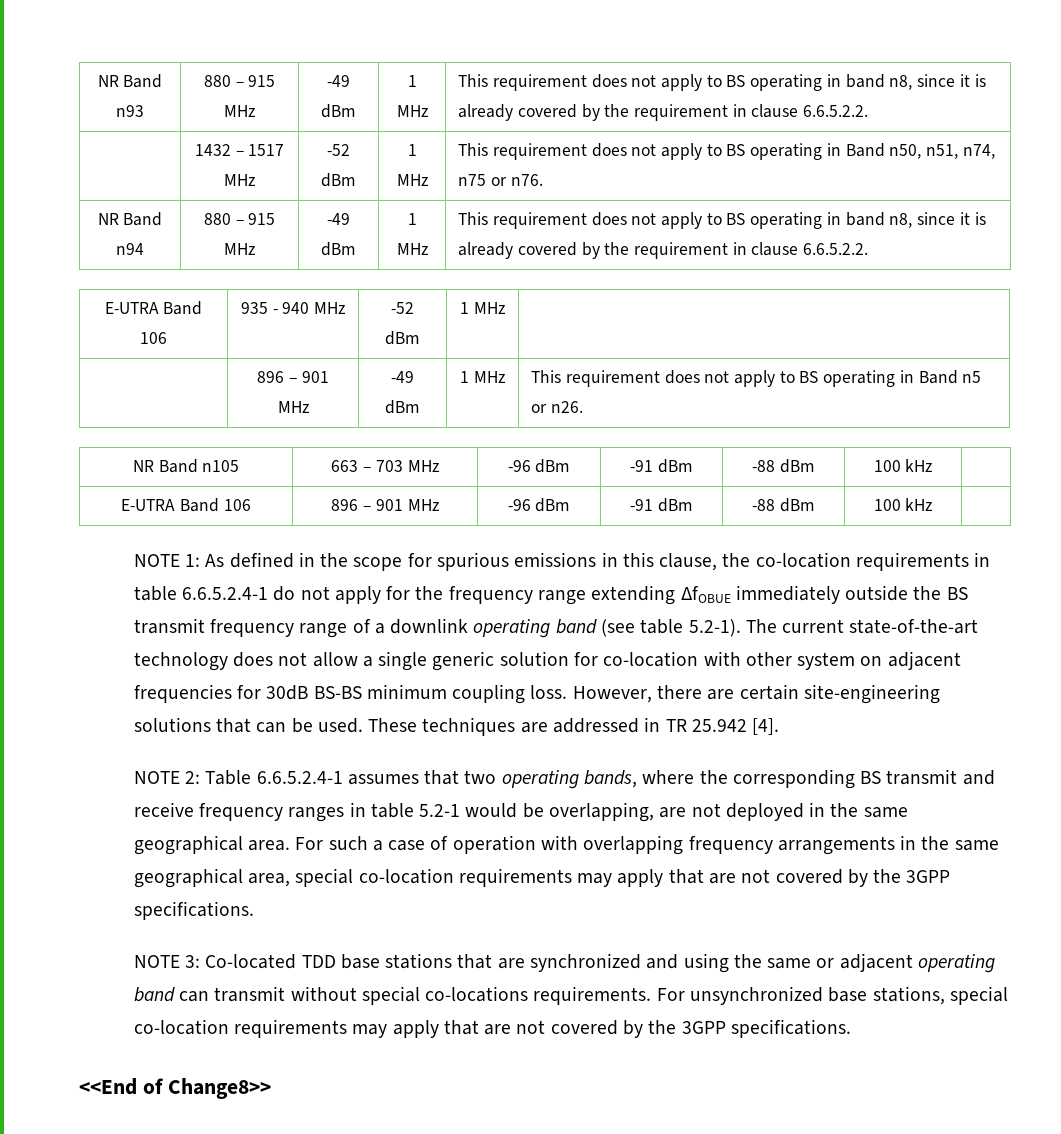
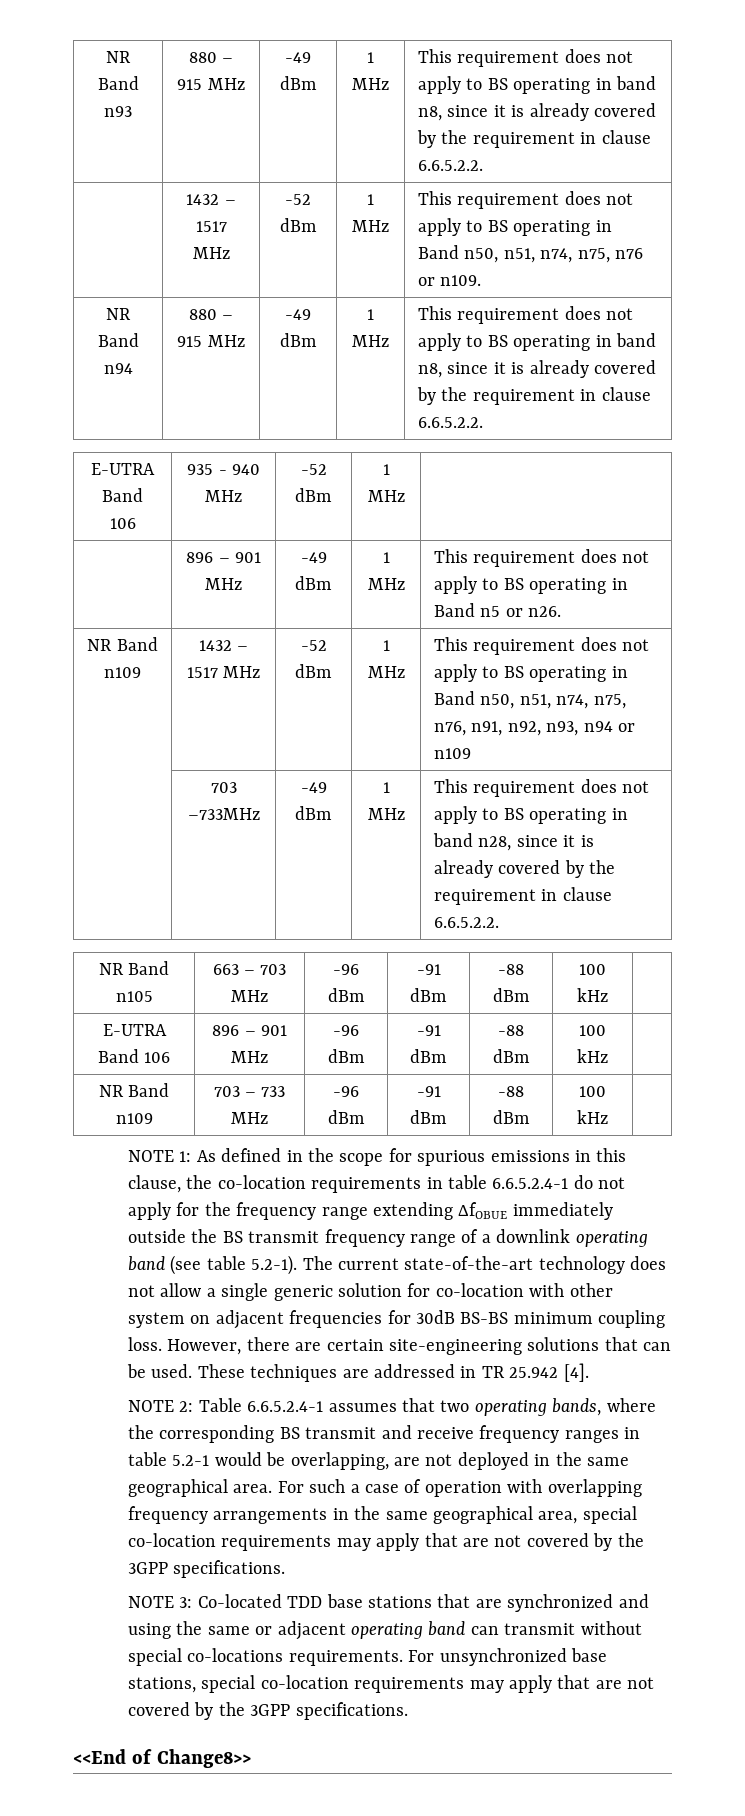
- | 1432 – 1517 MHz | -52 dBm | 1 MHz | This requirement does not apply to BS operating in Band n50, n51, n74, n75 or n76.
+ | 1432 – 1517 MHz | -52 dBm | 1 MHz | This requirement does not apply to BS operating in Band n50, n51, n74, n75, n76 or n109.
+ NR Band n109 | 1432 – 1517 MHz | -52 dBm | 1 MHz | This requirement does not apply to BS operating in Band n50, n51, n74, n75, n76, n91, n92, n93, n94 or n109
+ | 703 –733MHz | -49 dBm | 1 MHz | This requirement does not apply to BS operating in band n28, since it is already covered by the requirement in clause 6.6.5.2.2.
+ NR Band n109 | 703 – 733 MHz | -96 dBm | -91 dBm | -88 dBm | 100 kHz |

